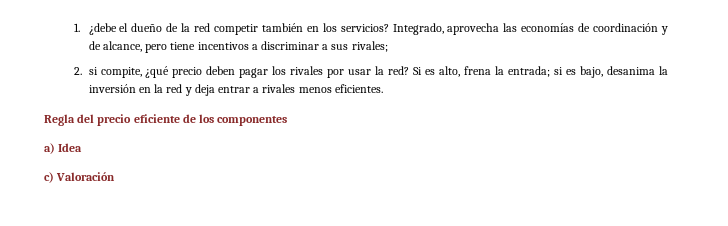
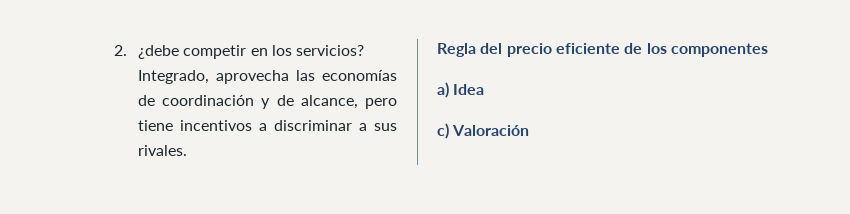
- 1. ¿debe el dueño de la red competir también en los servicios?
+ 2. ¿debe competir en los servicios?
- Integrado, aprovecha las economías de coordinación y de alcance, pero tiene incentivos a discriminar a sus rivales;
- 2. si compite, ¿qué precio deben pagar los rivales por usar la red? Si es alto, frena la entrada; si es bajo, desanima la inversión en la red y deja entrar a rivales menos eficientes.
+ Integrado, aprovecha las economías de coordinación y de alcance, pero tiene incentivos a discriminar a sus rivales.

